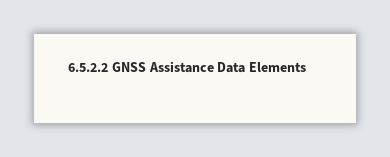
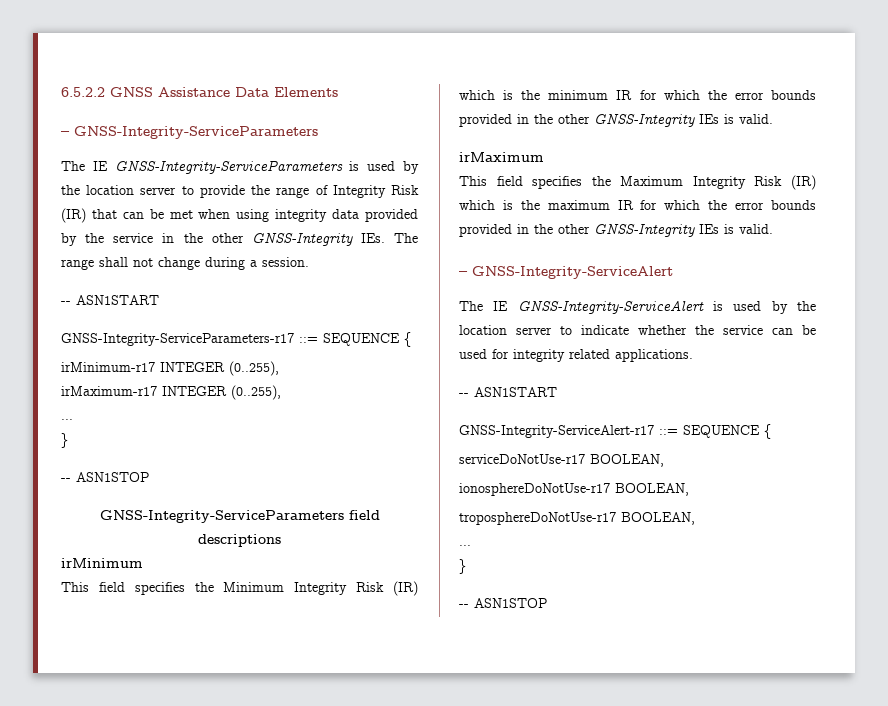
+ – GNSS-Integrity-ServiceParameters
+ The IE GNSS-Integrity-ServiceParameters is used by the location server to provide the range of Integrity Risk (IR) that can be met when using integrity data provided by the service in the other GNSS-Integrity IEs. The range shall not change during a session.
+ -- ASN1START
+ GNSS-Integrity-ServiceParameters-r17 ::= SEQUENCE {
+ irMinimum-r17 INTEGER (0..255),
+ irMaximum-r17 INTEGER (0..255),
+ ...
+ }
+ -- ASN1STOP
+ GNSS-Integrity-ServiceParameters field descriptions
+ irMinimum
+ This field specifies the Minimum Integrity Risk (IR) which is the minimum IR for which the error bounds provided in the other GNSS-Integrity IEs is valid.
+ irMaximum
+ This field specifies the Maximum Integrity Risk (IR) which is the maximum IR for which the error bounds provided in the other GNSS-Integrity IEs is valid.
+ – GNSS-Integrity-ServiceAlert
+ The IE GNSS-Integrity-ServiceAlert is used by the location server to indicate whether the service can be used for integrity related applications.
+ -- ASN1START
+ GNSS-Integrity-ServiceAlert-r17 ::= SEQUENCE {
+ serviceDoNotUse-r17 BOOLEAN,
+ ionosphereDoNotUse-r17 BOOLEAN,
+ troposphereDoNotUse-r17 BOOLEAN,
+ ...
+ }
+ -- ASN1STOP

